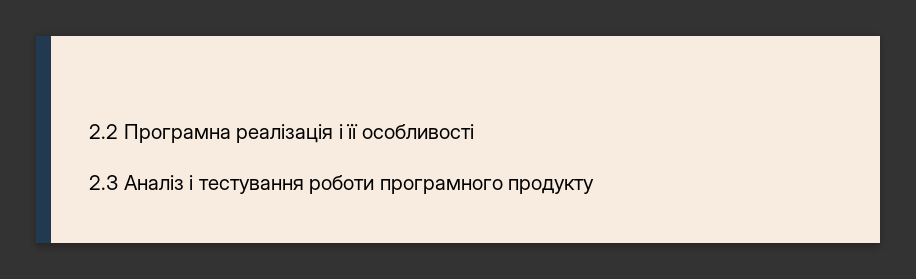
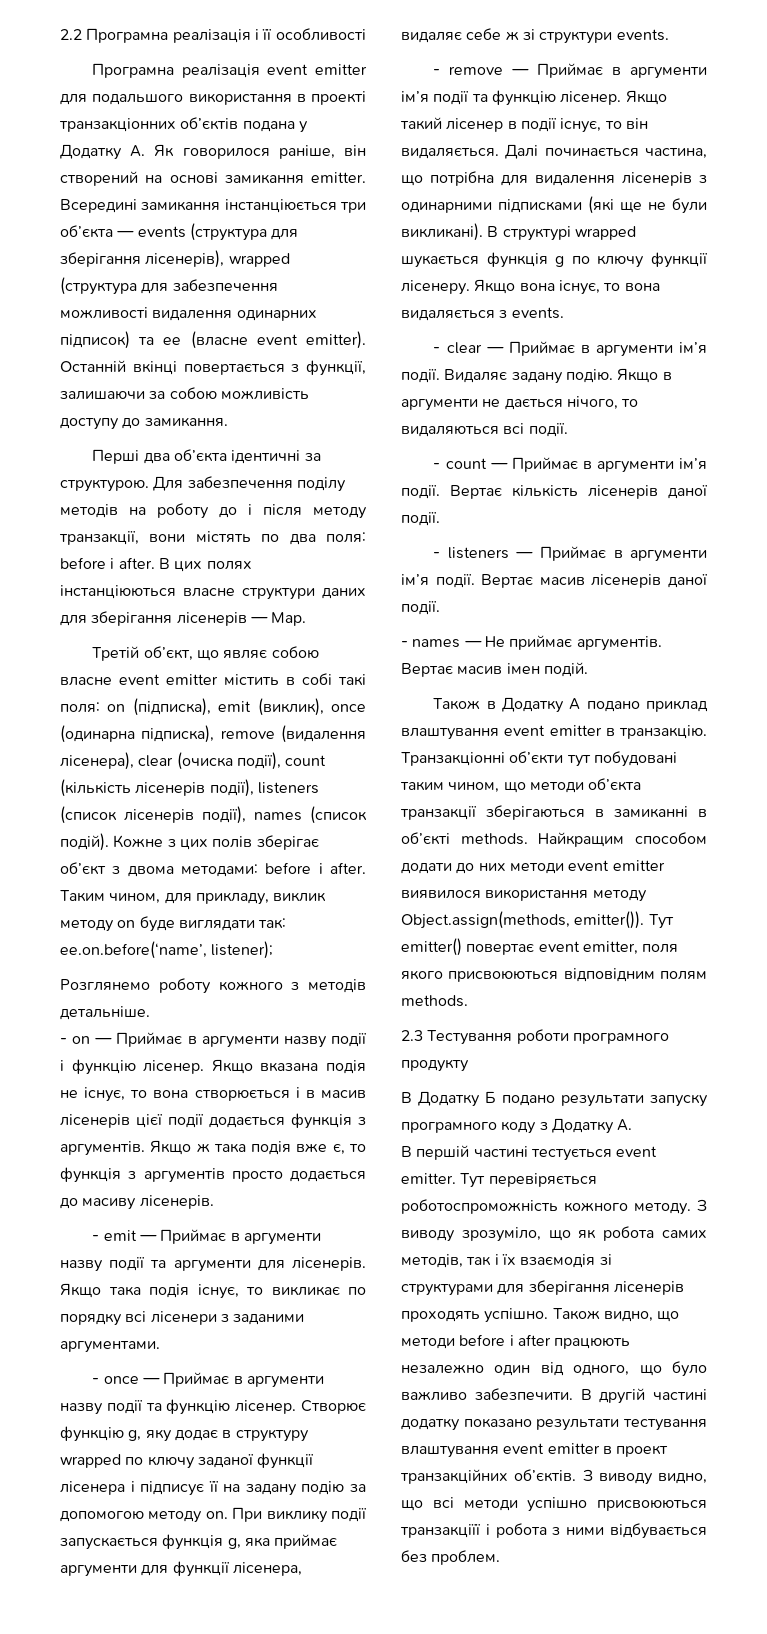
- 2.3 Аналіз і тестування роботи програмного продукту
+ Програмна реалізація event emitter для подальшого використання в проекті транзакціонних об’єктів подана у Додатку А. Як говорилося раніше, він створений на основі замикання emitter. Всередині замикання інстанціюється три об’єкта — events (структура для зберігання лісенерів), wrapped (структура для забезпечення можливості видалення одинарних підписок) та ee (власне event emitter). Останній вкінці повертається з функції, залишаючи за собою можливість доступу до замикання.
+ Перші два об’єкта ідентичні за структурою. Для забезпечення поділу методів на роботу до і після методу транзакції, вони містять по два поля: before і after. В цих полях інстанціюються власне структури даних для зберігання лісенерів — Map.
+ Третій об’єкт, що являє собою власне event emitter містить в собі такі поля: on (підписка), emit (виклик), once (одинарна підписка), remove (видалення лісенера), clear (очиска події), count (кількість лісенерів події), listeners (список лісенерів події), names (список подій). Кожне з цих полів зберігає об’єкт з двома методами: before і after. Таким чином, для прикладу, виклик методу on буде виглядати так: ee.on.before(‘name’, listener);
+ Розглянемо роботу кожного з методів детальніше.
+ - on — Приймає в аргументи назву події і функцію лісенер. Якщо вказана подія не існує, то вона створюється і в масив лісенерів цієї події додається функція з аргументів. Якщо ж така подія вже є, то функція з аргументів просто додається до масиву лісенерів.
+ - emit — Приймає в аргументи назву події та аргументи для лісенерів. Якщо така подія існує, то викликає по порядку всі лісенери з заданими аргументами.
+ - once — Приймає в аргументи назву події та функцію лісенер. Створює функцію g, яку додає в структуру wrapped по ключу заданої функції лісенера і підписує її на задану подію за допомогою методу on. При виклику події запускається функція g, яка приймає аргументи для функції лісенера, видаляє себе ж зі структури events.
+ - remove — Приймає в аргументи ім’я події та функцію лісенер. Якщо такий лісенер в події існує, то він видаляється. Далі починається частина, що потрібна для видалення лісенерів з одинарними підписками (які ще не були викликані). В структурі wrapped шукається функція g по ключу функції лісенеру. Якщо вона існує, то вона видаляється з events.
+ - clear — Приймає в аргументи ім’я події. Видаляє задану подію. Якщо в аргументи не дається нічого, то видаляються всі події.
+ - count — Приймає в аргументи ім’я події. Вертає кількість лісенерів даної події.
+ - listeners — Приймає в аргументи ім’я події. Вертає масив лісенерів даної події.
+ - names — Не приймає аргументів. Вертає масив імен подій.
+ Також в Додатку А подано приклад влаштування event emitter в транзакцію. Транзакціонні об’єкти тут побудовані таким чином, що методи об’єкта транзакції зберігаються в замиканні в об’єкті methods. Найкращим способом додати до них методи event emitter виявилося використання методу Object.assign(methods, emitter()). Тут emitter() повертає event emitter, поля якого присвоюються відповідним полям methods.
+ 2.3 Тестування роботи програмного продукту
+ В Додатку Б подано результати запуску програмного коду з Додатку А.
+ В першій частині тестується event emitter. Тут перевіряється роботоспроможність кожного методу. З виводу зрозуміло, що як робота самих методів, так і їх взаємодія зі структурами для зберігання лісенерів проходять успішно. Також видно, що методи before і after працюють незалежно один від одного, що було важливо забезпечити. В другій частині додатку показано результати тестування влаштування event emitter в проект транзакційних об’єктів. З виводу видно, що всі методи успішно присвоюються транзакціїї і робота з ними відбувається без проблем.

